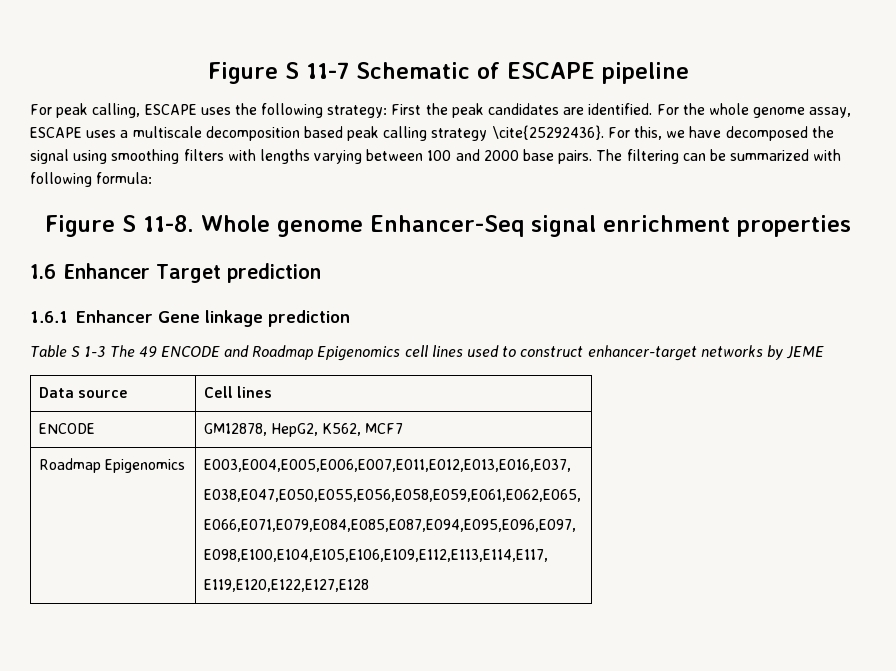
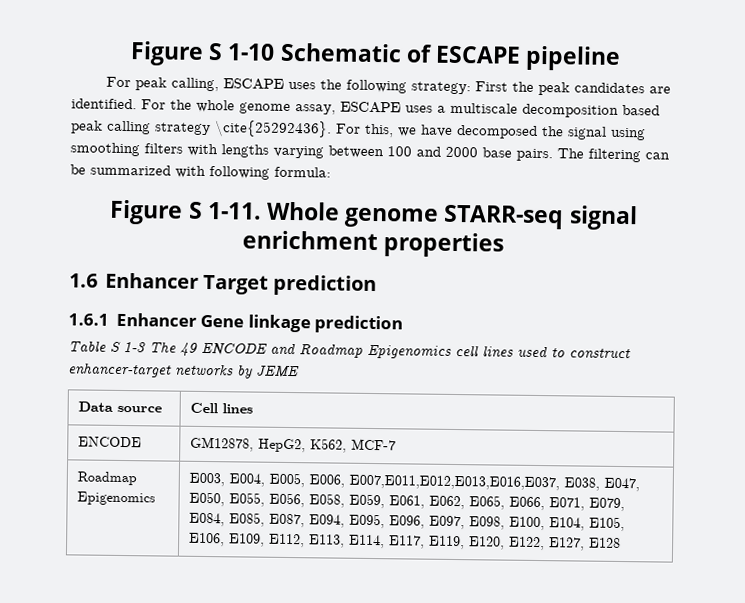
- Figure S 11-7 Schematic of ESCAPE pipeline
+ Figure S 1-10 Schematic of ESCAPE pipeline
- Figure S 11-8.
+ Figure S 1-11.
- Whole genome Enhancer-Seq signal enrichment properties
+ Whole genome STARR-seq signal enrichment properties
- ENCODE | GM12878, HepG2, K562, MCF7
+ ENCODE | GM12878, HepG2, K562, MCF-7
- E003,E004,E005,E006,E007,E011,E012,E013,E016,E037,
- E038,E047,E050,E055,E056,E058,E059,E061,E062,E065,
- E066,E071,E079,E084,E085,E087,E094,E095,E096,E097,
- E098,E100,E104,E105,E106,E109,E112,E113,E114,E117,
- E119,E120,E122,E127,E128
+ E003, E004, E005, E006, E007,E011,E012,E013,E016,E037, E038, E047, E050, E055, E056, E058, E059, E061, E062, E065, E066, E071, E079, E084, E085, E087, E094, E095, E096, E097, E098, E100, E104, E105, E106, E109, E112, E113, E114, E117, E119, E120, E122, E127, E128

